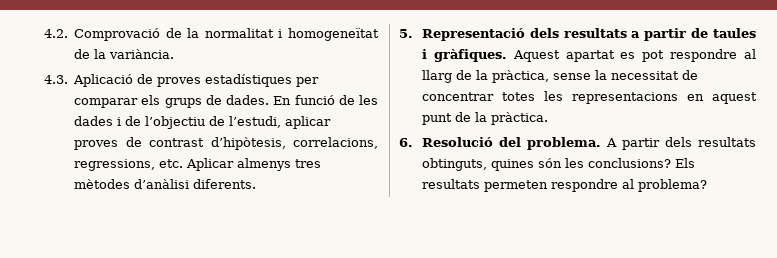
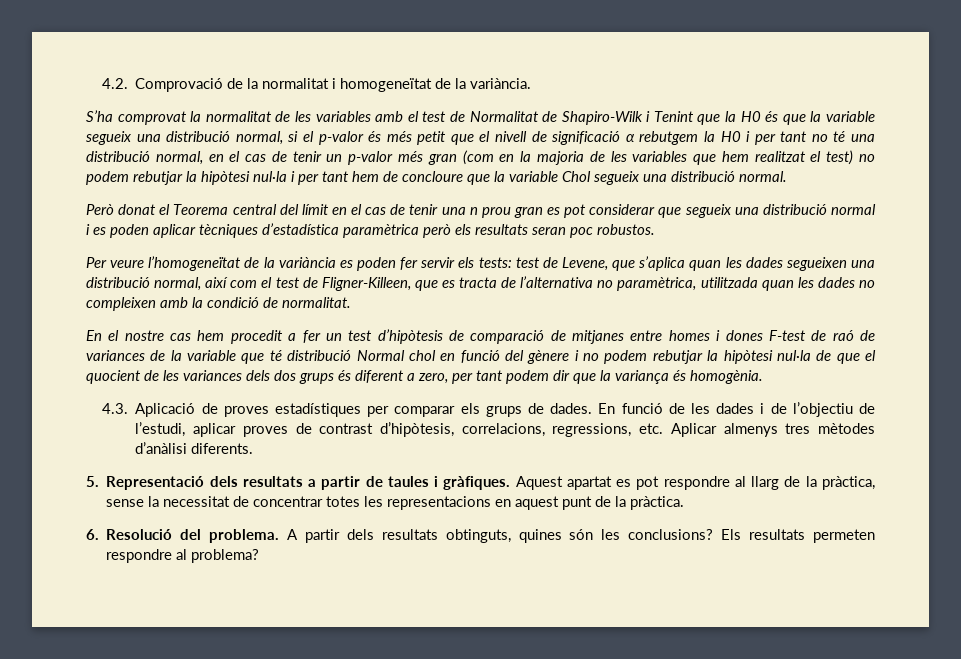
+ S’ha comprovat la normalitat de les variables amb el test de Normalitat de Shapiro-Wilk i Tenint que la H0 és que la variable segueix una distribució normal, si el p-valor és més petit que el nivell de significació α rebutgem la H0 i per tant no té una distribució normal, en el cas de tenir un p-valor més gran (com en la majoria de les variables que hem realitzat el test) no podem rebutjar la hipòtesi nul·la i per tant hem de concloure que la variable Chol segueix una distribució normal.
+ Però donat el Teorema central del límit en el cas de tenir una n prou gran es pot considerar que segueix una distribució normal i es poden aplicar tècniques d’estadística paramètrica però els resultats seran poc robustos.
+ Per veure l’homogeneïtat de la variància es poden fer servir els tests: test de Levene, que s’aplica quan les dades segueixen una distribució normal, així com el test de Fligner-Killeen, que es tracta de l’alternativa no paramètrica, utilitzada quan les dades no compleixen amb la condició de normalitat.
+ En el nostre cas hem procedit a fer un test d’hipòtesis de comparació de mitjanes entre homes i dones F-test de raó de variances de la variable que té distribució Normal chol en funció del gènere i no podem rebutjar la hipòtesi nul·la de que el quocient de les variances dels dos grups és diferent a zero, per tant podem dir que la variança és homogènia.

